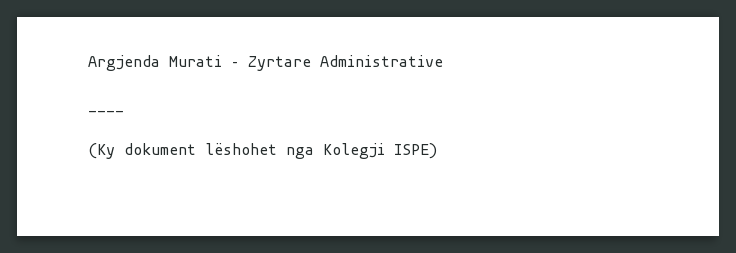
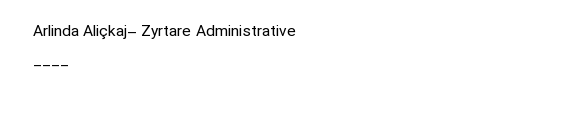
- Argjenda Murati – Zyrtare Administrative
+ Arlinda Aliçkaj– Zyrtare Administrative
- (Ky dokument lëshohet nga Kolegji ISPE)

